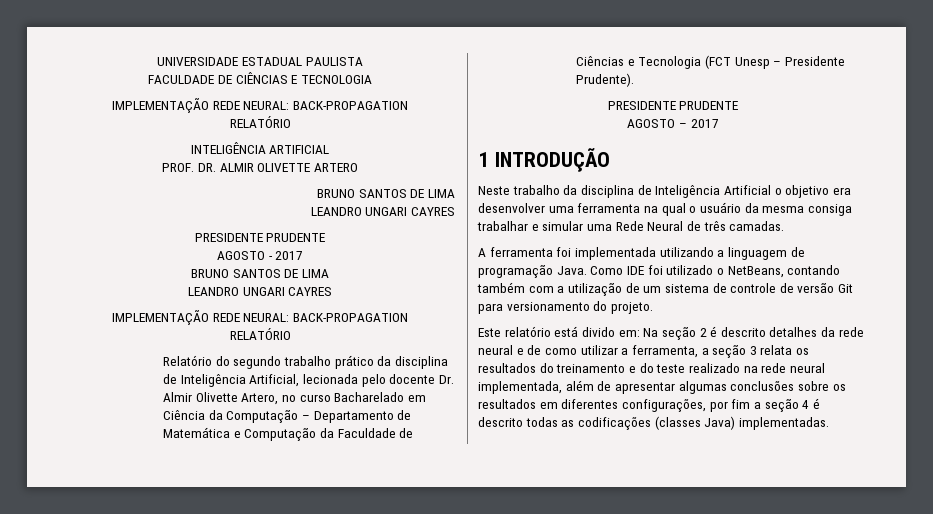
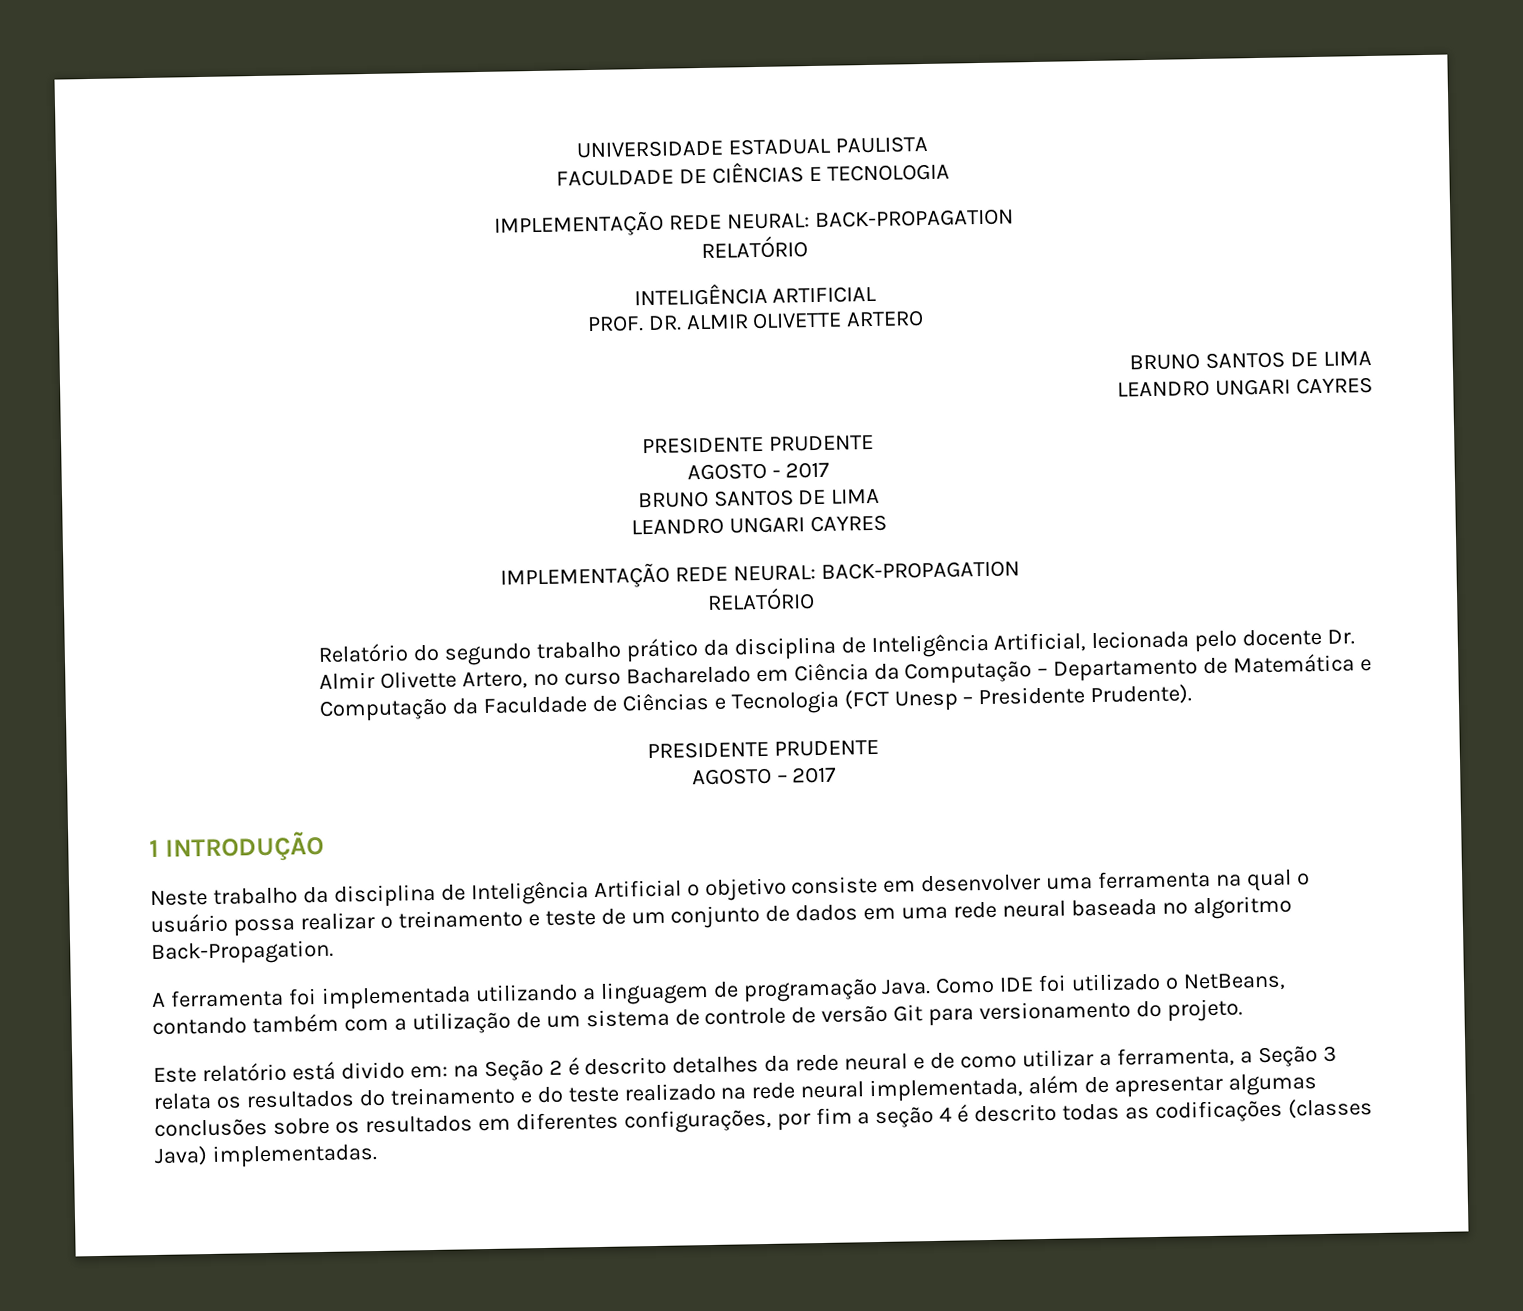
- Neste trabalho da disciplina de Inteligência Artificial o objetivo era desenvolver uma ferramenta na qual o usuário da mesma consiga trabalhar e simular uma Rede Neural de três camadas.
+ Neste trabalho da disciplina de Inteligência Artificial o objetivo consiste em desenvolver uma ferramenta na qual o usuário possa realizar o treinamento e teste de um conjunto de dados em uma rede neural baseada no algoritmo Back-Propagation.
- Este relatório está divido em: Na seção 2 é descrito detalhes da rede neural e de como utilizar a ferramenta, a seção 3 relata os resultados do treinamento e do teste realizado na rede neural implementada, além de apresentar algumas conclusões sobre os resultados em diferentes configurações, por fim a seção 4 é descrito todas as codificações (classes Java) implementadas.
+ Este relatório está divido em: na Seção 2 é descrito detalhes da rede neural e de como utilizar a ferramenta, a Seção 3 relata os resultados do treinamento e do teste realizado na rede neural implementada, além de apresentar algumas conclusões sobre os resultados em diferentes configurações, por fim a seção 4 é descrito todas as codificações (classes Java) implementadas.

